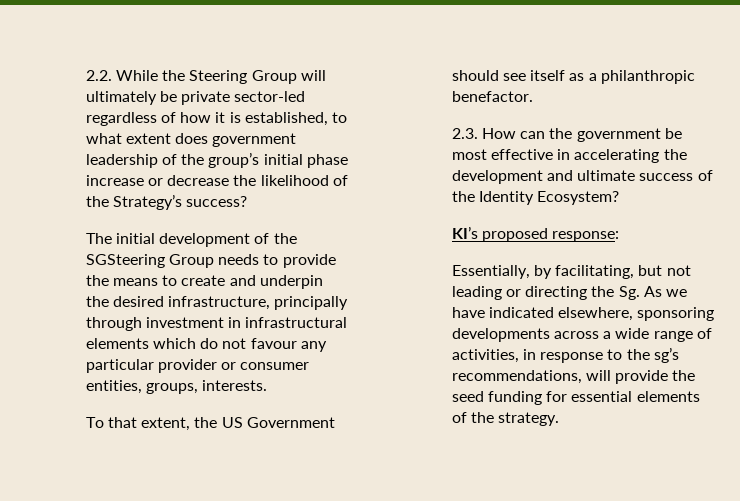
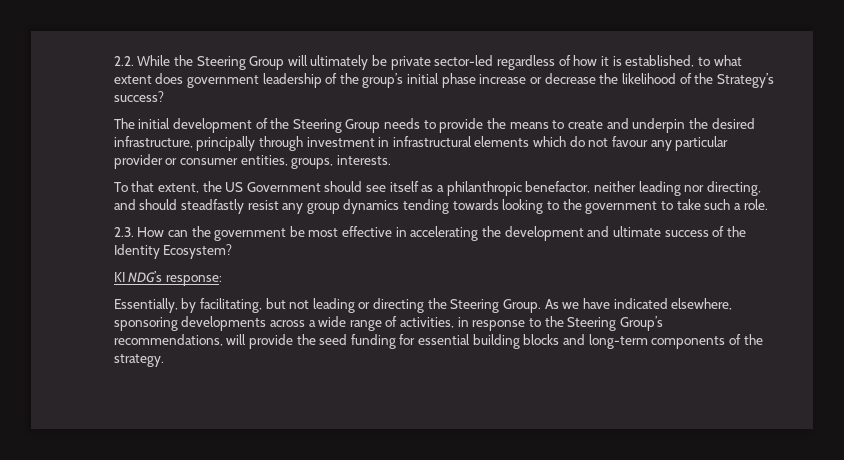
- The initial development of the SGSteering Group needs to provide the means to create and underpin the desired infrastructure, principally through investment in infrastructural elements which do not favour any particular provider or consumer entities, groups, interests.
+ The initial development of the Steering Group needs to provide the means to create and underpin the desired infrastructure, principally through investment in infrastructural elements which do not favour any particular provider or consumer entities, groups, interests.
- To that extent, the US Government should see itself as a philanthropic benefactor.
+ To that extent, the US Government should see itself as a philanthropic benefactor, neither leading nor directing, and should steadfastly resist any group dynamics tending towards looking to the government to take such a role.
- KI’s proposed response:
+ KI NDG’s response:
- Essentially, by facilitating, but not leading or directing the Sg. As we have indicated elsewhere, sponsoring developments across a wide range of activities, in response to the sg’s recommendations, will provide the seed funding for essential elements of the strategy.
+ Essentially, by facilitating, but not leading or directing the Steering Group. As we have indicated elsewhere, sponsoring developments across a wide range of activities, in response to the Steering Group’s recommendations, will provide the seed funding for essential building blocks and long-term components of the strategy.

